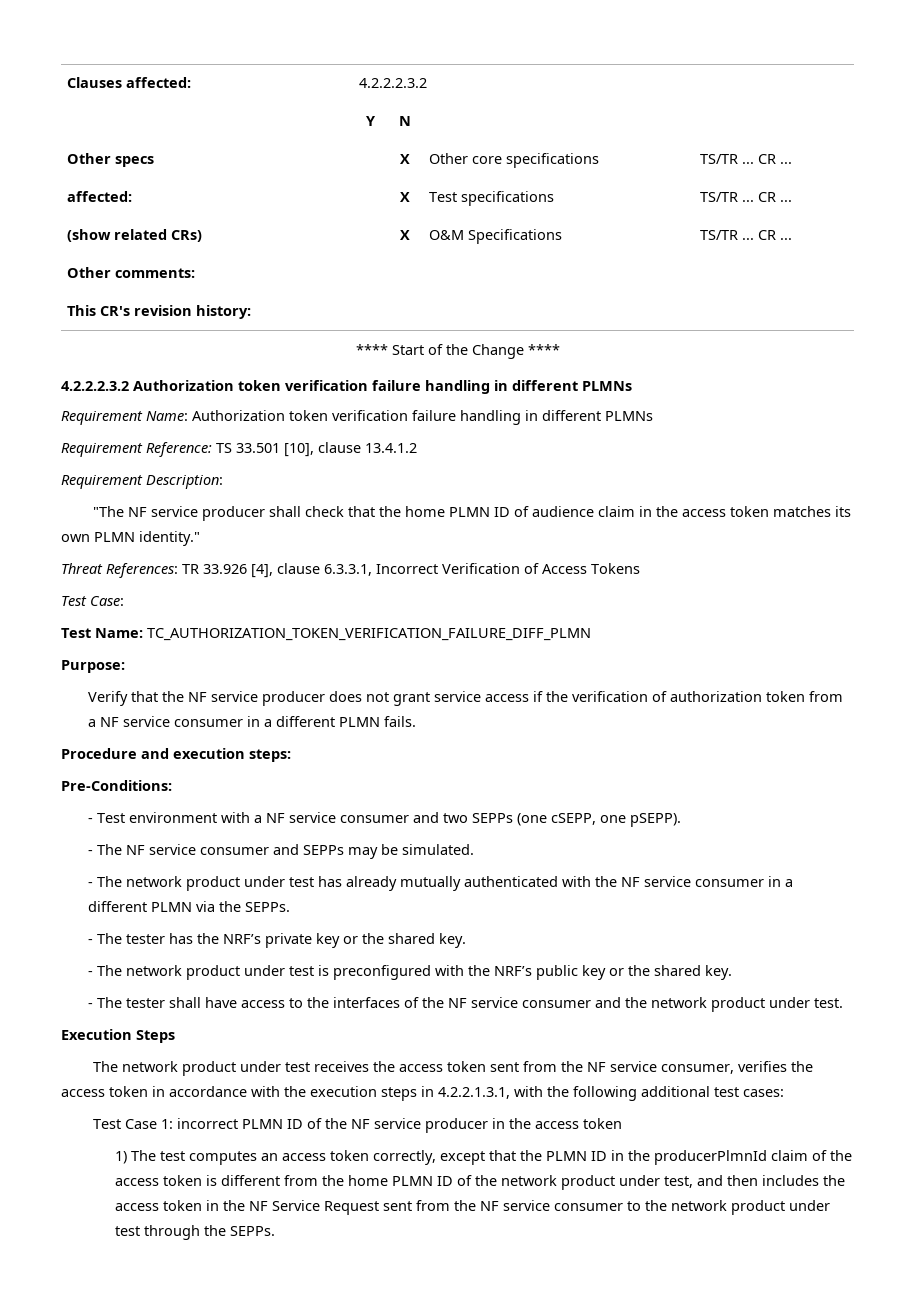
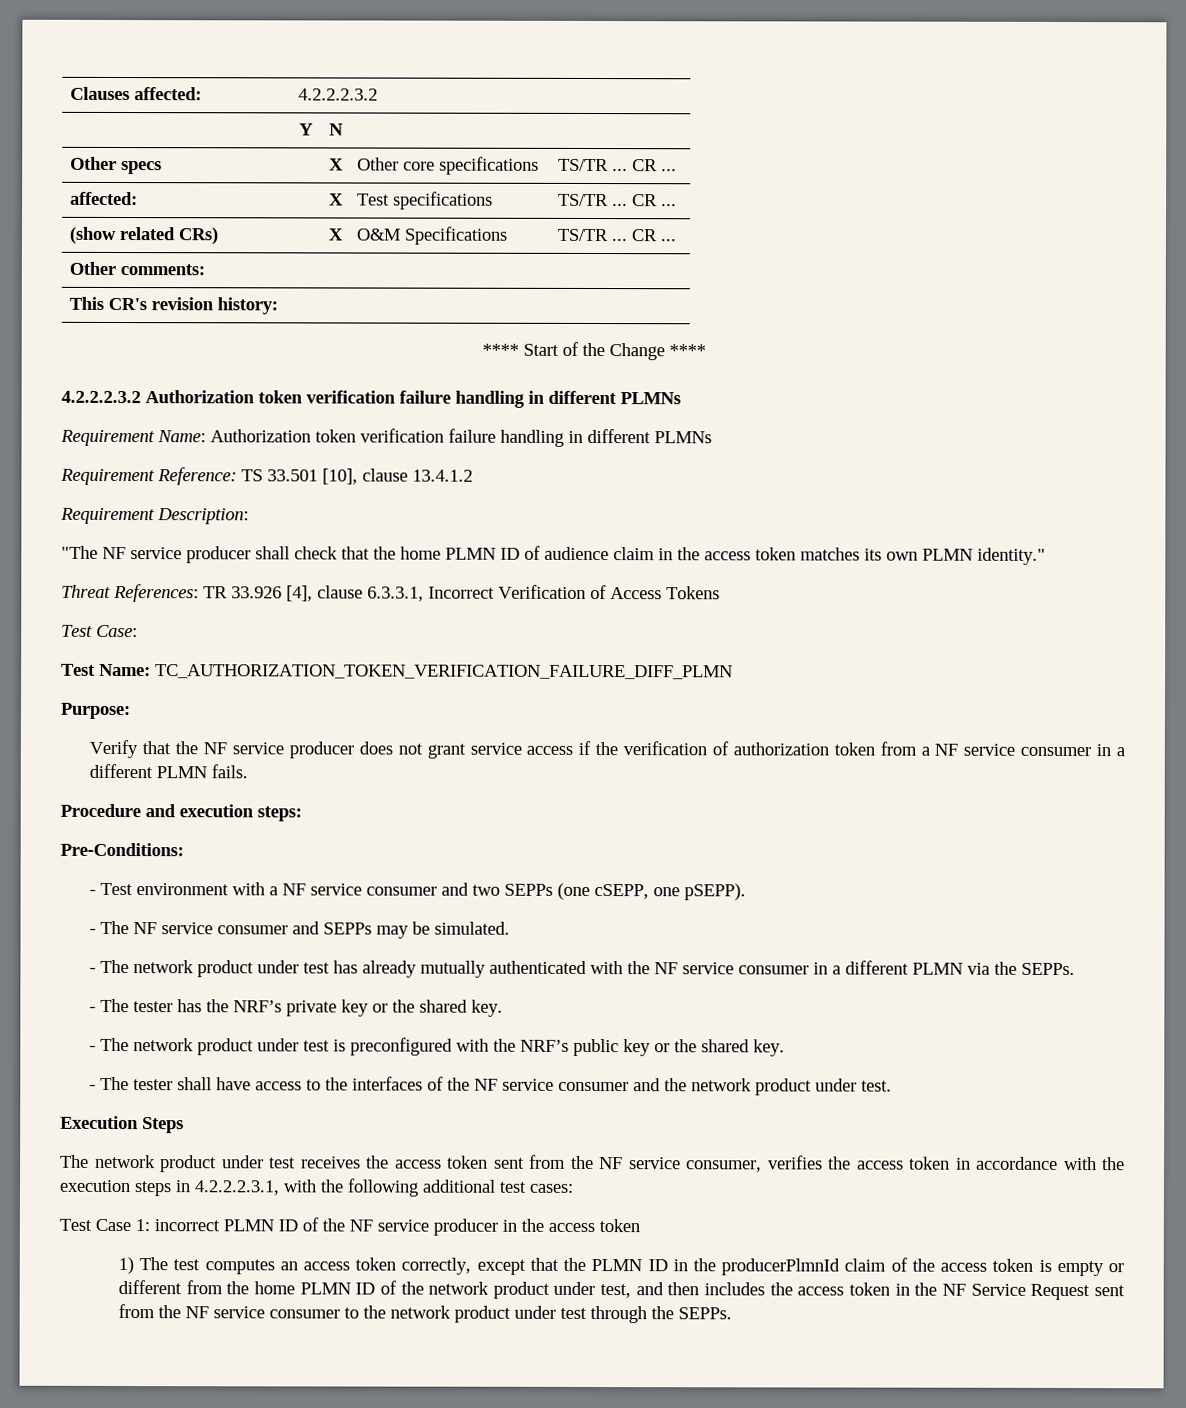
- The network product under test receives the access token sent from the NF service consumer, verifies the access token in accordance with the execution steps in 4.2.2.1.3.1, with the following additional test cases:
+ The network product under test receives the access token sent from the NF service consumer, verifies the access token in accordance with the execution steps in 4.2.2.2.3.1, with the following additional test cases:
- 1) The test computes an access token correctly, except that the PLMN ID in the producerPlmnId claim of the access token is different from the home PLMN ID of the network product under test, and then includes the access token in the NF Service Request sent from the NF service consumer to the network product under test through the SEPPs.
+ 1) The test computes an access token correctly, except that the PLMN ID in the producerPlmnId claim of the access token is empty or different from the home PLMN ID of the network product under test, and then includes the access token in the NF Service Request sent from the NF service consumer to the network product under test through the SEPPs.

